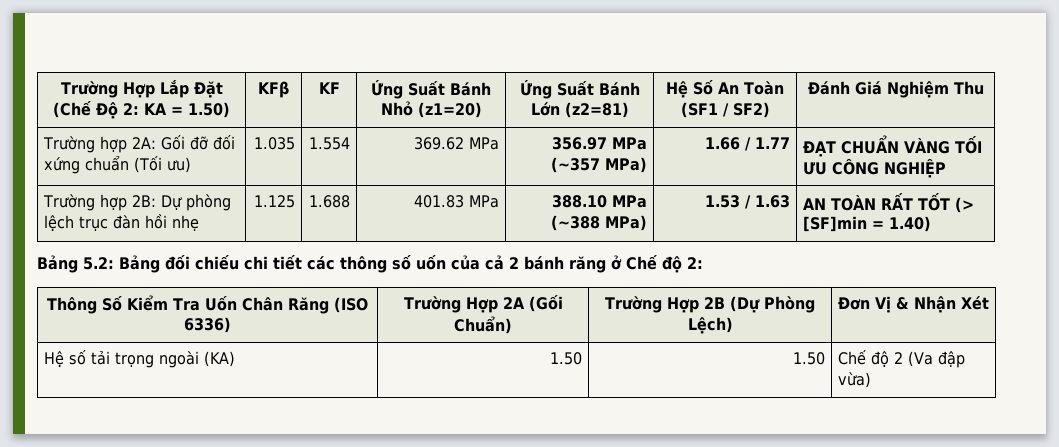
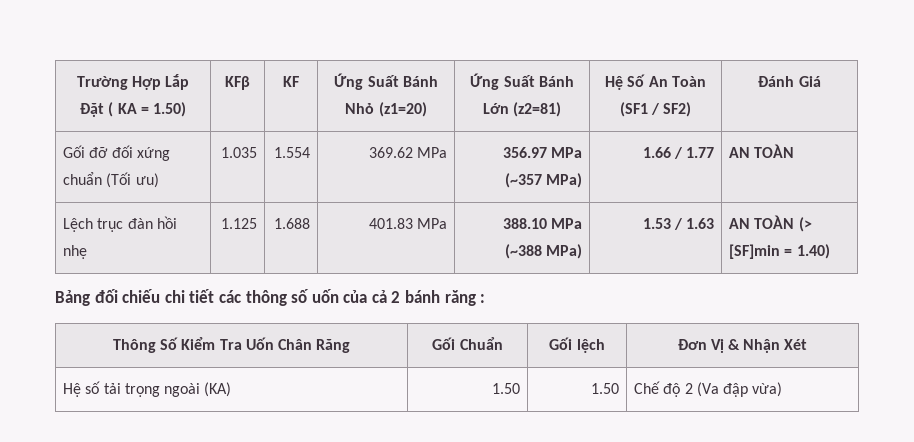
- Trường Hợp Lắp Đặt (Chế Độ 2: KA = 1.50) | KFβ | KF | Ứng Suất Bánh Nhỏ (z1=20) | Ứng Suất Bánh Lớn (z2=81) | Hệ Số An Toàn (SF1 / SF2) | Đánh Giá Nghiệm Thu
- Trường hợp 2A: Gối đỡ đối xứng chuẩn (Tối ưu) | 1.035 | 1.554 | 369.62 MPa | 356.97 MPa (~357 MPa) | 1.66 / 1.77 | ĐẠT CHUẨN VÀNG TỐI ƯU CÔNG NGHIỆP
- Trường hợp 2B: Dự phòng lệch trục đàn hồi nhẹ | 1.125 | 1.688 | 401.83 MPa | 388.10 MPa (~388 MPa) | 1.53 / 1.63 | AN TOÀN RẤT TỐT (> [SF]min = 1.40)
+ Trường Hợp Lắp Đặt ( KA = 1.50) | KFβ | KF | Ứng Suất Bánh Nhỏ (z1=20) | Ứng Suất Bánh Lớn (z2=81) | Hệ Số An Toàn (SF1 / SF2) | Đánh Giá
+ Gối đỡ đối xứng chuẩn (Tối ưu) | 1.035 | 1.554 | 369.62 MPa | 356.97 MPa (~357 MPa) | 1.66 / 1.77 | AN TOÀN
+ Lệch trục đàn hồi nhẹ | 1.125 | 1.688 | 401.83 MPa | 388.10 MPa (~388 MPa) | 1.53 / 1.63 | AN TOÀN (> [SF]min = 1.40)
- Bảng 5.2: Bảng đối chiếu chi tiết các thông số uốn của cả 2 bánh răng ở Chế độ 2:
+ Bảng đối chiếu chi tiết các thông số uốn của cả 2 bánh răng :
- Thông Số Kiểm Tra Uốn Chân Răng (ISO 6336) | Trường Hợp 2A (Gối Chuẩn) | Trường Hợp 2B (Dự Phòng Lệch) | Đơn Vị & Nhận Xét
+ Thông Số Kiểm Tra Uốn Chân Răng | Gối Chuẩn | Gối lệch | Đơn Vị & Nhận Xét

